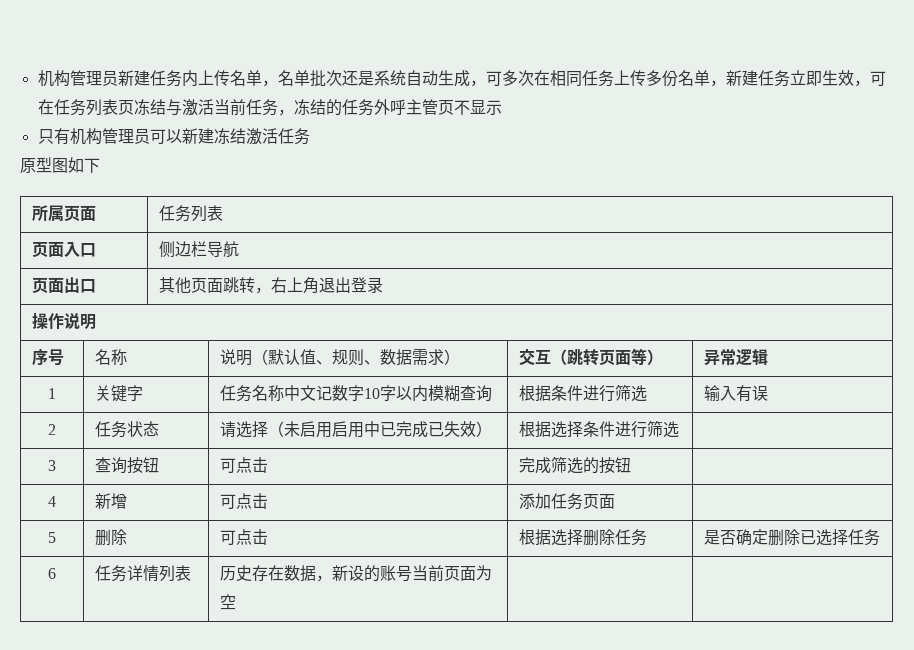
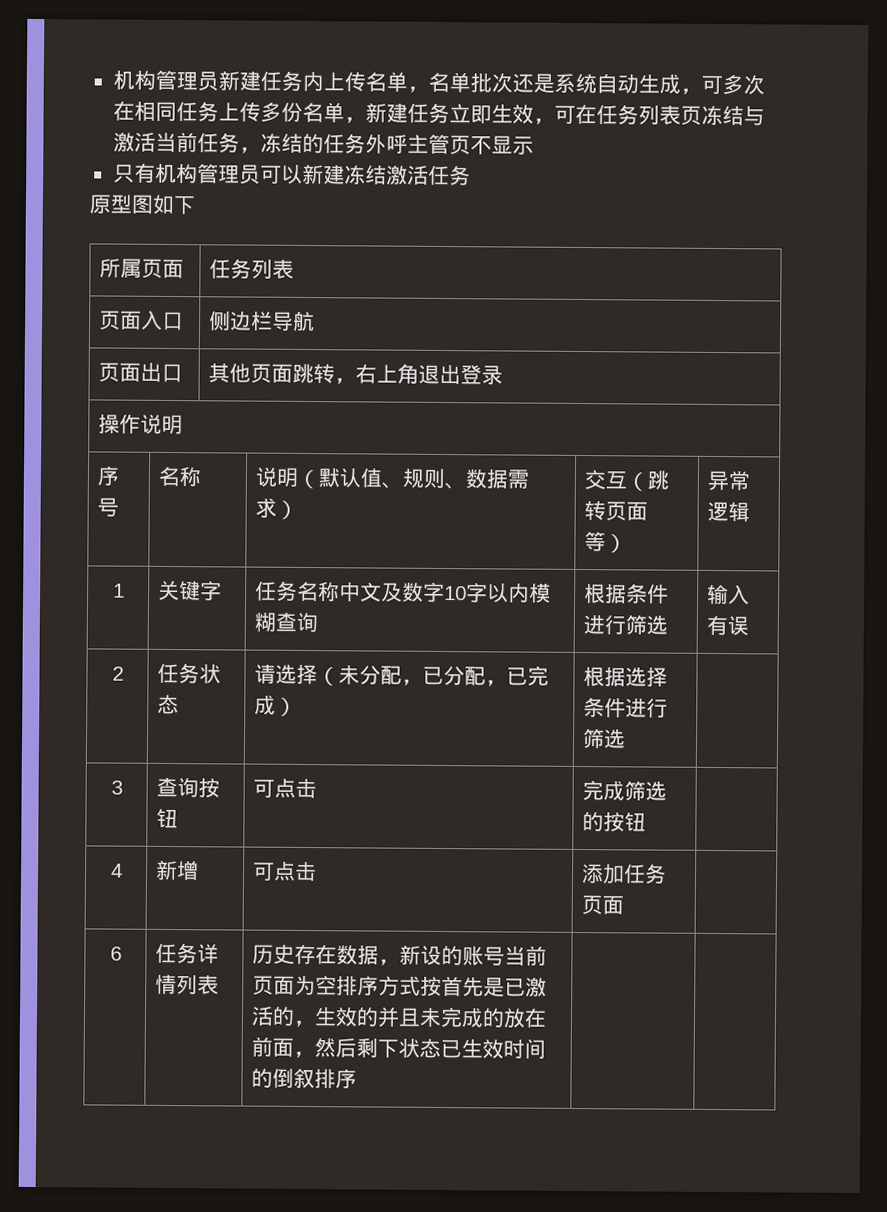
- 1 | 关键字 | 任务名称中文记数字10字以内模糊查询 | 根据条件进行筛选 | 输入有误
+ 1 | 关键字 | 任务名称中文及数字10字以内模糊查询 | 根据条件进行筛选 | 输入有误
- 2 | 任务状态 | 请选择（未启用启用中已完成已失效） | 根据选择条件进行筛选 |
+ 2 | 任务状态 | 请选择（未分配，已分配，已完成） | 根据选择条件进行筛选 |
- 5 | 删除 | 可点击 | 根据选择删除任务 | 是否确定删除已选择任务
- 6 | 任务详情列表 | 历史存在数据，新设的账号当前页面为空 | |
+ 6 | 任务详情列表 | 历史存在数据，新设的账号当前页面为空排序方式按首先是已激活的，生效的并且未完成的放在前面，然后剩下状态已生效时间的倒叙排序 | |

